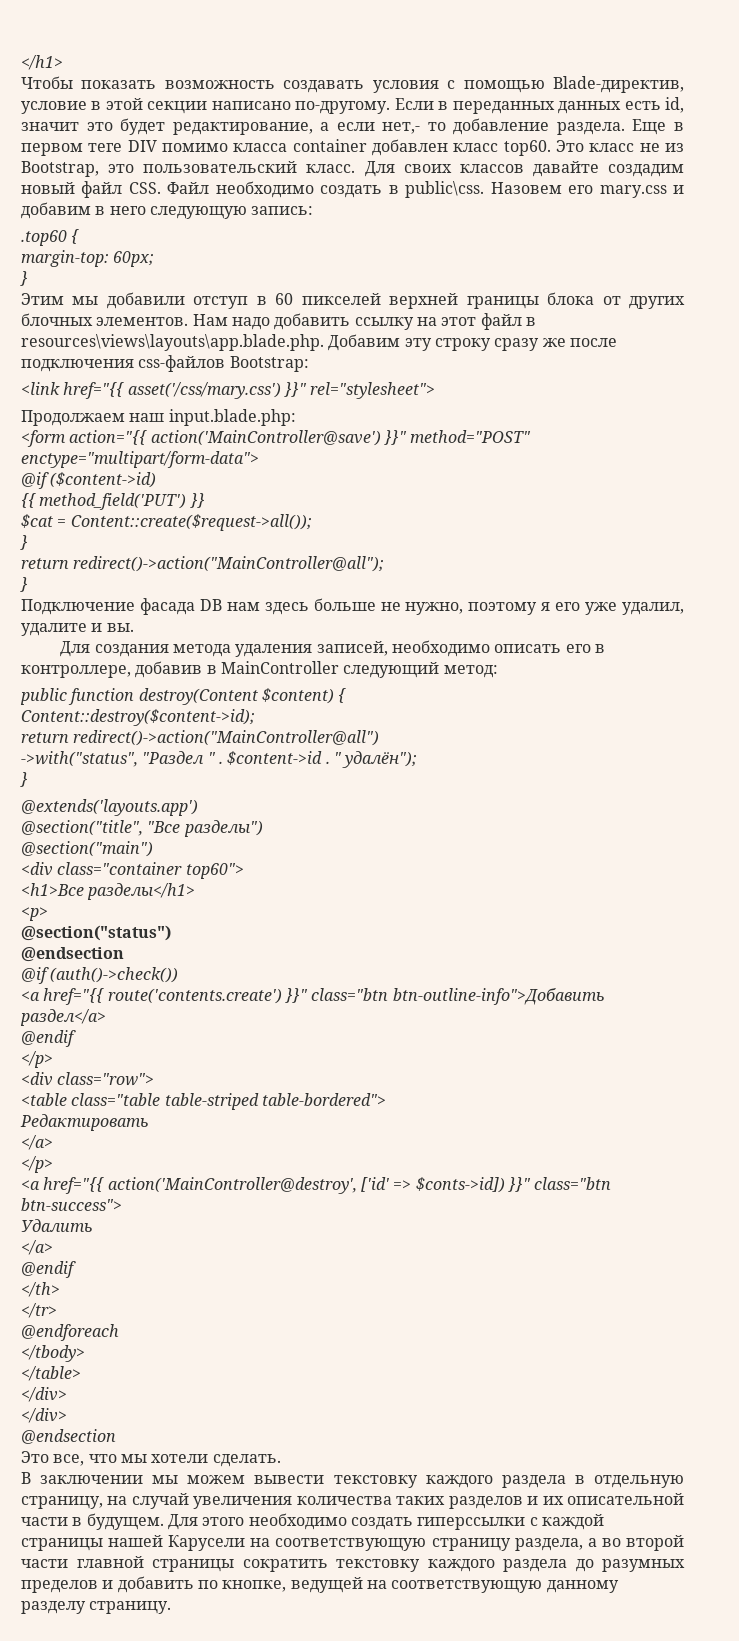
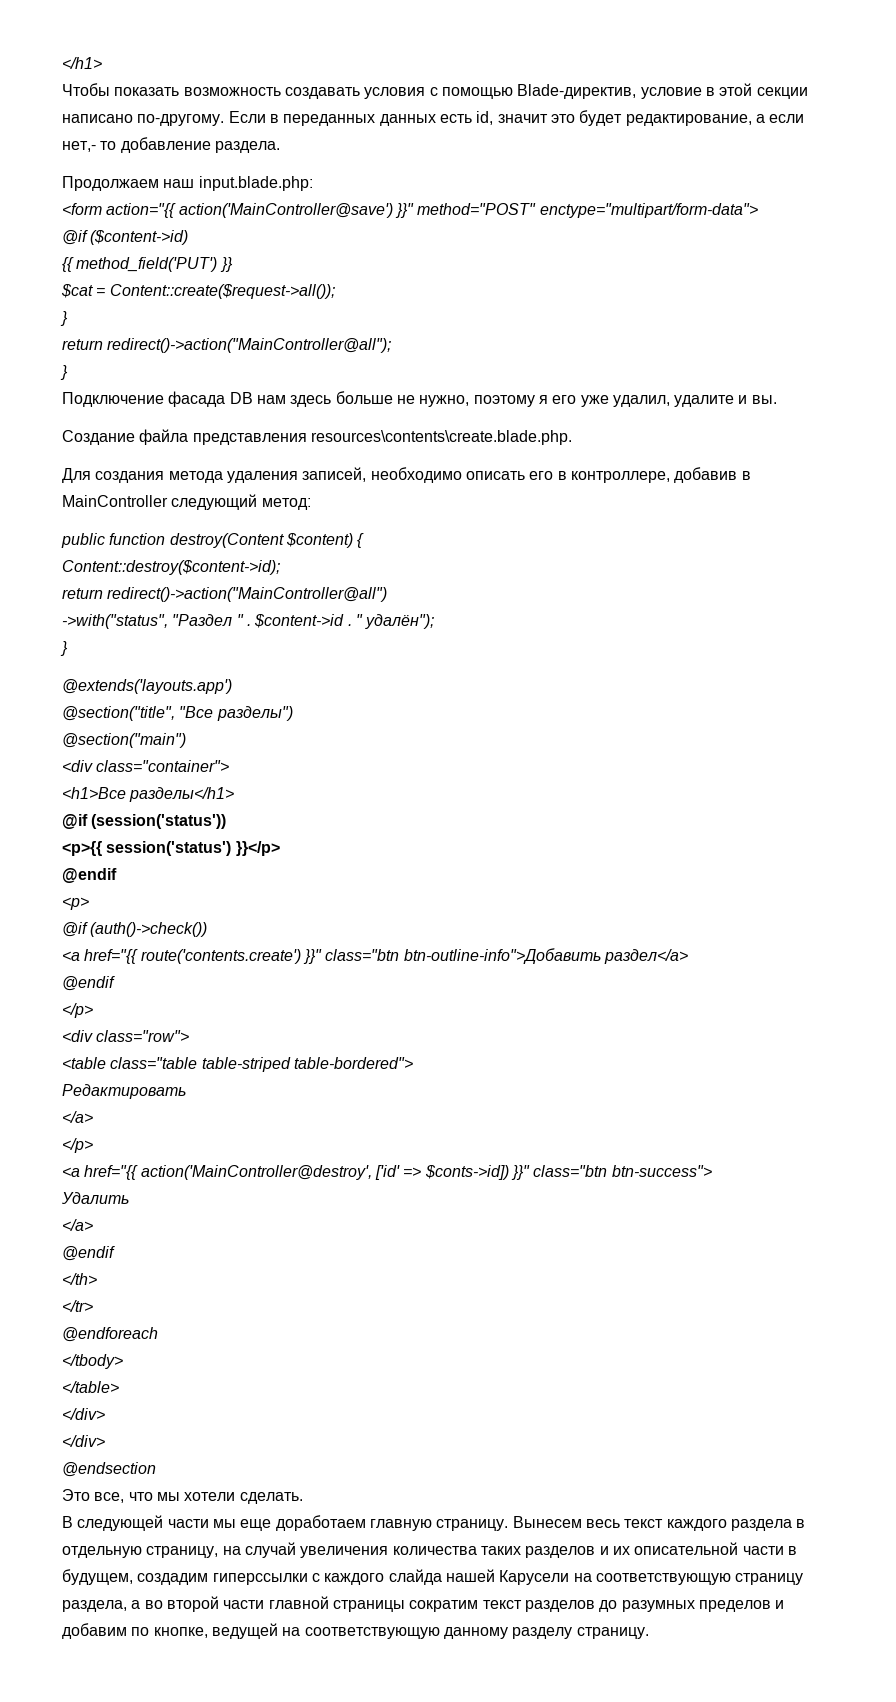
- Еще в первом теге DIV помимо класса container добавлен класс top60. Это класс не из Bootstrap, это пользовательский класс. Для своих классов давайте создадим новый файл CSS. Файл необходимо создать в public\css. Назовем его mary.css и добавим в него следующую запись:
- .top60 {
- margin-top: 60px;
- }
- Этим мы добавили отступ в 60 пикселей верхней границы блока от других блочных элементов. Нам надо добавить ссылку на этот файл в resources\views\layouts\app.blade.php. Добавим эту строку сразу же после подключения css-файлов Bootstrap:
- <link href="{{ asset('/css/mary.css') }}" rel="stylesheet">
+ Создание файла представления resources\contents\create.blade.php.
- <div class="container top60">
+ <div class="container">
+ @if (session('status'))
+ <p>{{ session('status') }}</p>
+ @endif
- @section("status")
- @endsection
- В заключении мы можем вывести текстовку каждого раздела в отдельную страницу, на случай увеличения количества таких разделов и их описательной части в будущем. Для этого необходимо создать гиперссылки с каждой страницы нашей Карусели на соответствующую страницу раздела, а во второй части главной страницы сократить текстовку каждого раздела до разумных пределов и добавить по кнопке, ведущей на соответствующую данному разделу страницу.
+ В следующей части мы еще доработаем главную страницу. Вынесем весь текст каждого раздела в отдельную страницу, на случай увеличения количества таких разделов и их описательной части в будущем, создадим гиперссылки с каждого слайда нашей Карусели на соответствующую страницу раздела, а во второй части главной страницы сократим текст разделов до разумных пределов и добавим по кнопке, ведущей на соответствующую данному разделу страницу.

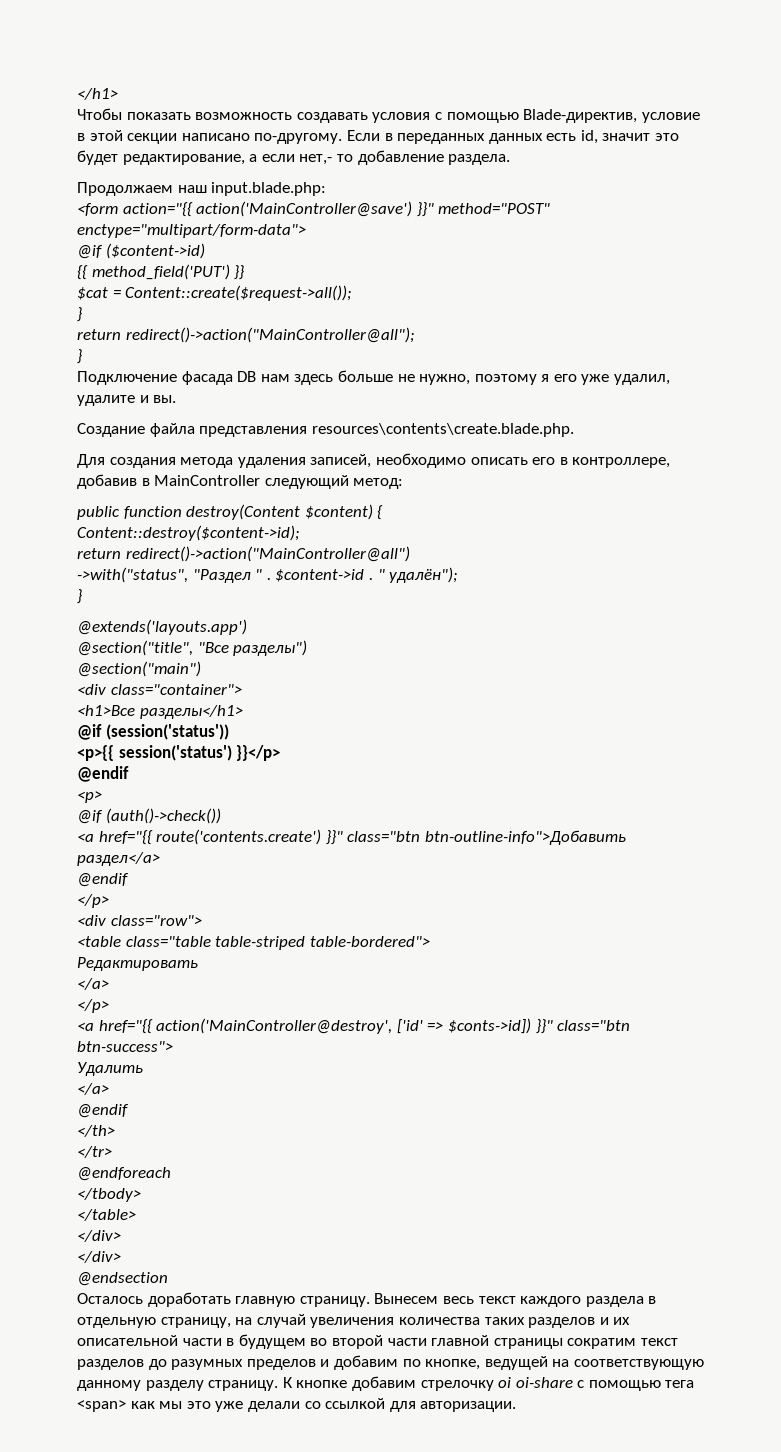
- Это все, что мы хотели сделать.
- В следующей части мы еще доработаем главную страницу.
+ Осталось доработать главную страницу.
- Вынесем весь текст каждого раздела в отдельную страницу, на случай увеличения количества таких разделов и их описательной части в будущем, создадим гиперссылки с каждого слайда нашей Карусели на соответствующую страницу раздела, а во второй части главной страницы сократим текст разделов до разумных пределов и добавим по кнопке, ведущей на соответствующую данному разделу страницу.
+ Вынесем весь текст каждого раздела в отдельную страницу, на случай увеличения количества таких разделов и их описательной части в будущем во второй части главной страницы сократим текст разделов до разумных пределов и добавим по кнопке, ведущей на соответствующую данному разделу страницу.
+ К кнопке добавим стрелочку oi oi-share с помощью тега <span> как мы это уже делали со ссылкой для авторизации.

